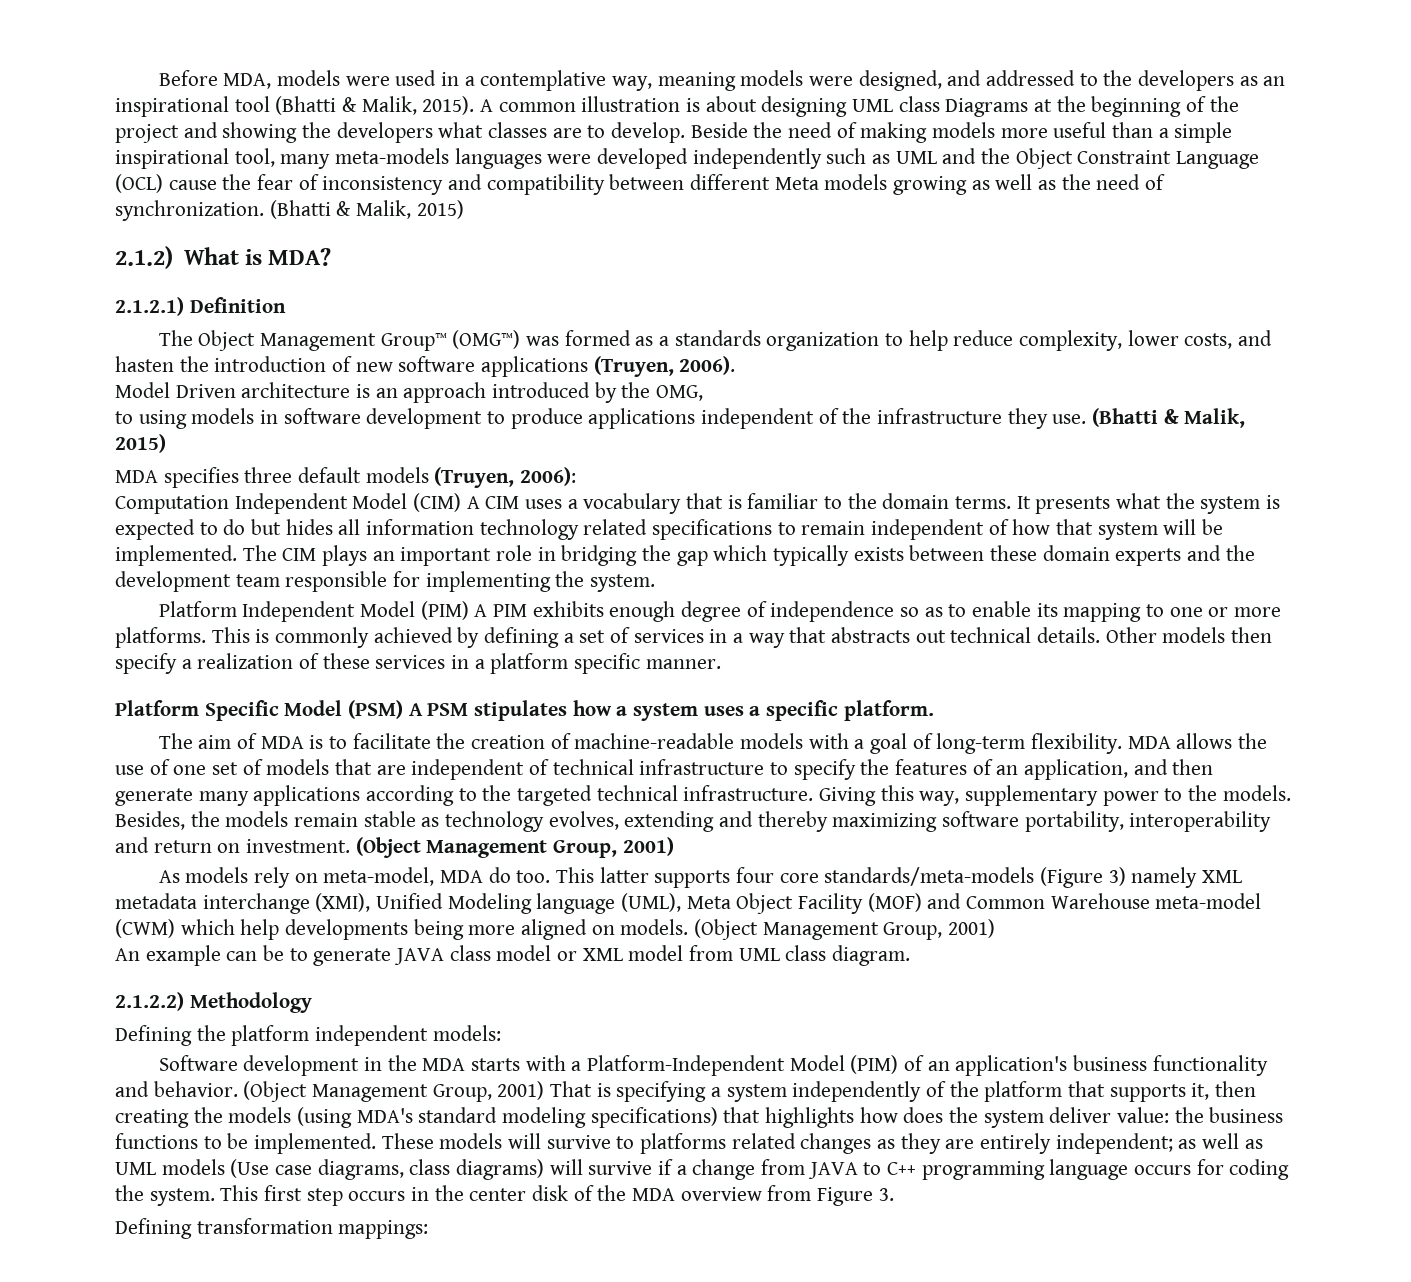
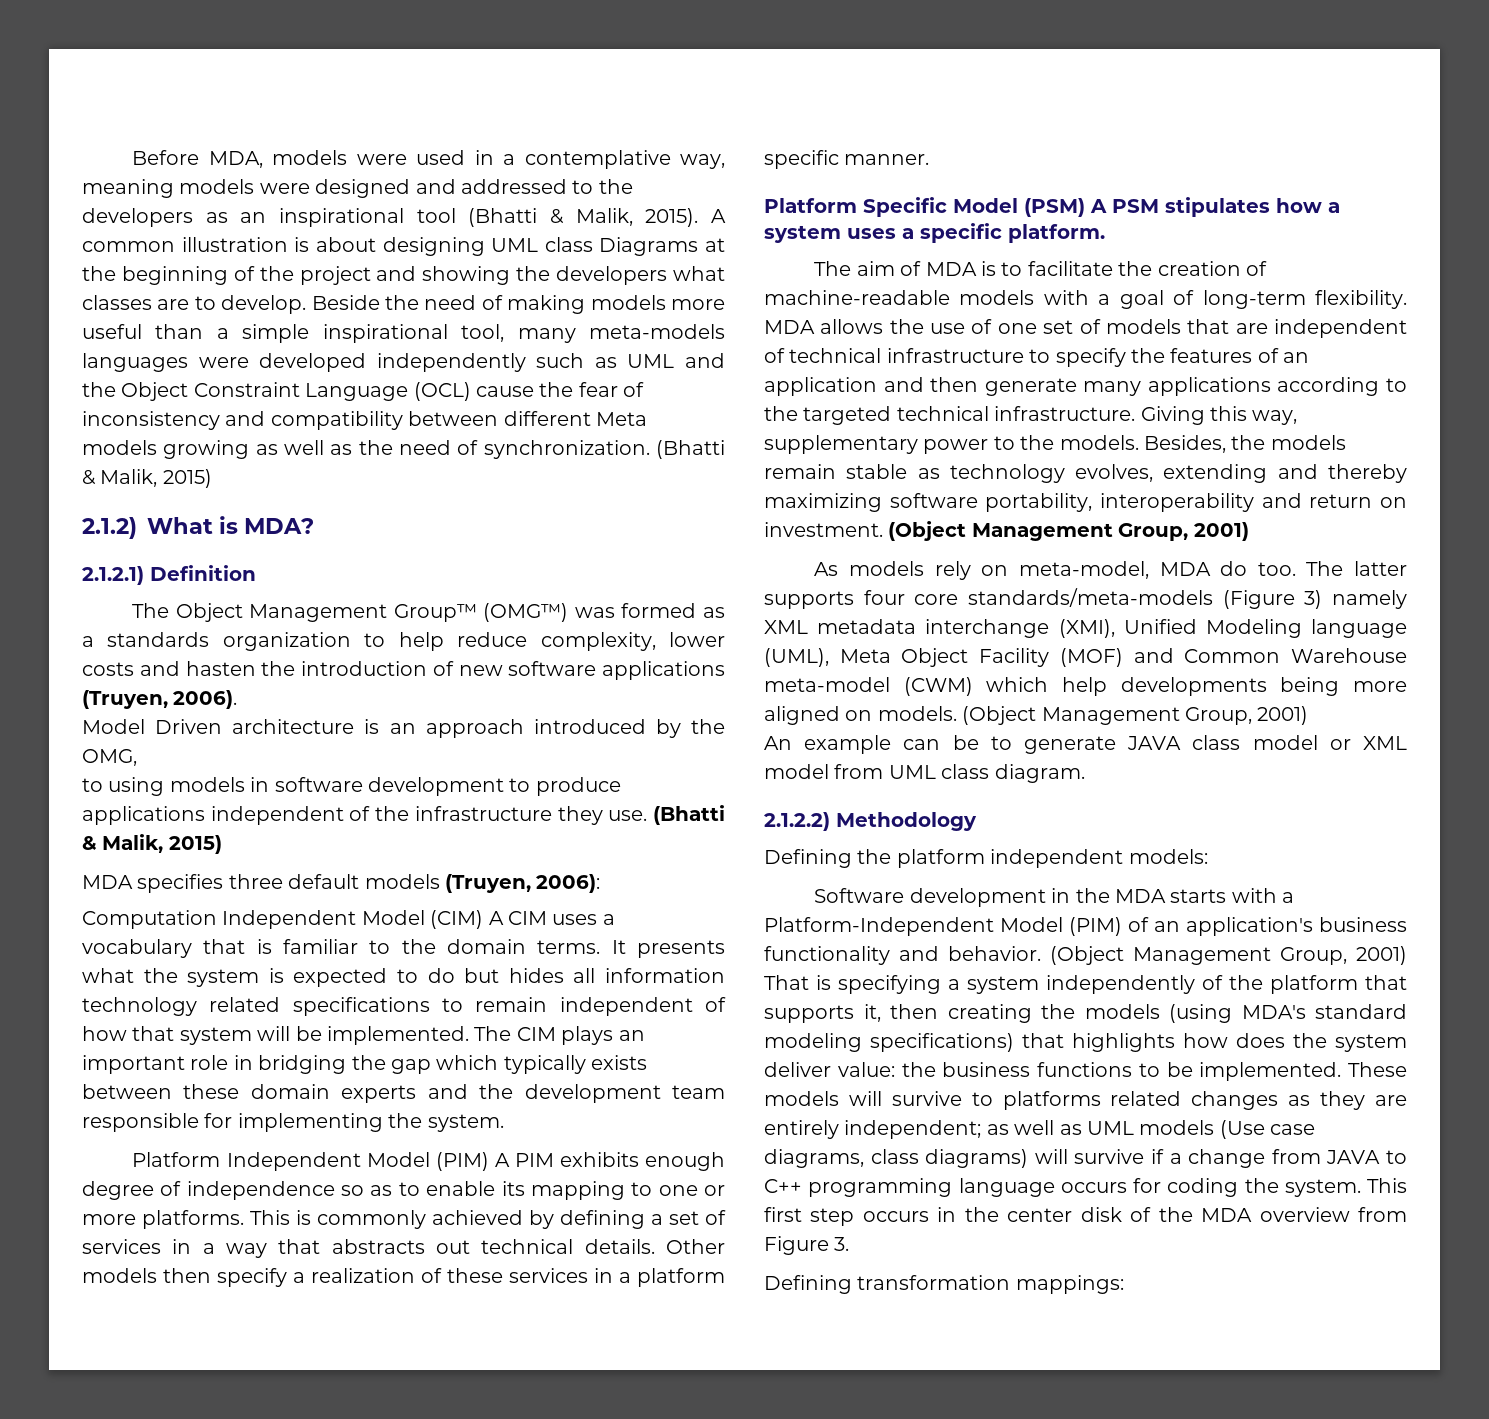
- Before MDA, models were used in a contemplative way, meaning models were designed, and addressed to the developers as an inspirational tool (Bhatti & Malik, 2015).
+ Before MDA, models were used in a contemplative way, meaning models were designed and addressed to the developers as an inspirational tool (Bhatti & Malik, 2015).
- The Object Management Group™ (OMG™) was formed as a standards organization to help reduce complexity, lower costs, and hasten the introduction of new software applications (Truyen, 2006).
+ The Object Management Group™ (OMG™) was formed as a standards organization to help reduce complexity, lower costs and hasten the introduction of new software applications (Truyen, 2006).
- MDA allows the use of one set of models that are independent of technical infrastructure to specify the features of an application, and then generate many applications according to the targeted technical infrastructure.
+ MDA allows the use of one set of models that are independent of technical infrastructure to specify the features of an application and then generate many applications according to the targeted technical infrastructure.
- This latter supports four core standards/meta-models (Figure 3) namely XML metadata interchange (XMI), Unified Modeling language (UML), Meta Object Facility (MOF) and Common Warehouse meta-model (CWM) which help developments being more aligned on models.
+ The latter supports four core standards/meta-models (Figure 3) namely XML metadata interchange (XMI), Unified Modeling language (UML), Meta Object Facility (MOF) and Common Warehouse meta-model (CWM) which help developments being more aligned on models.

